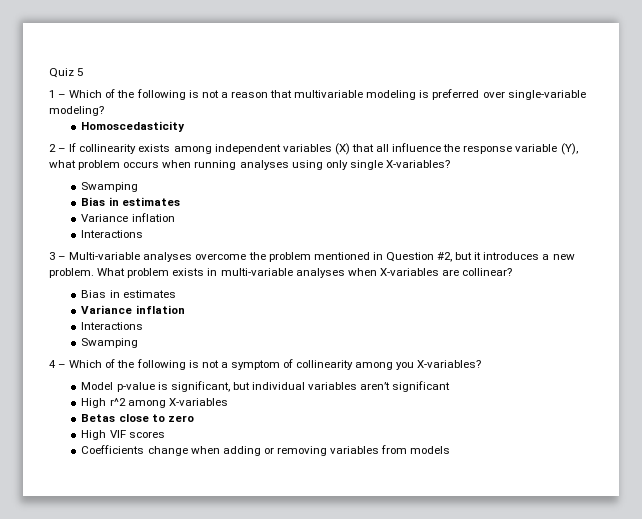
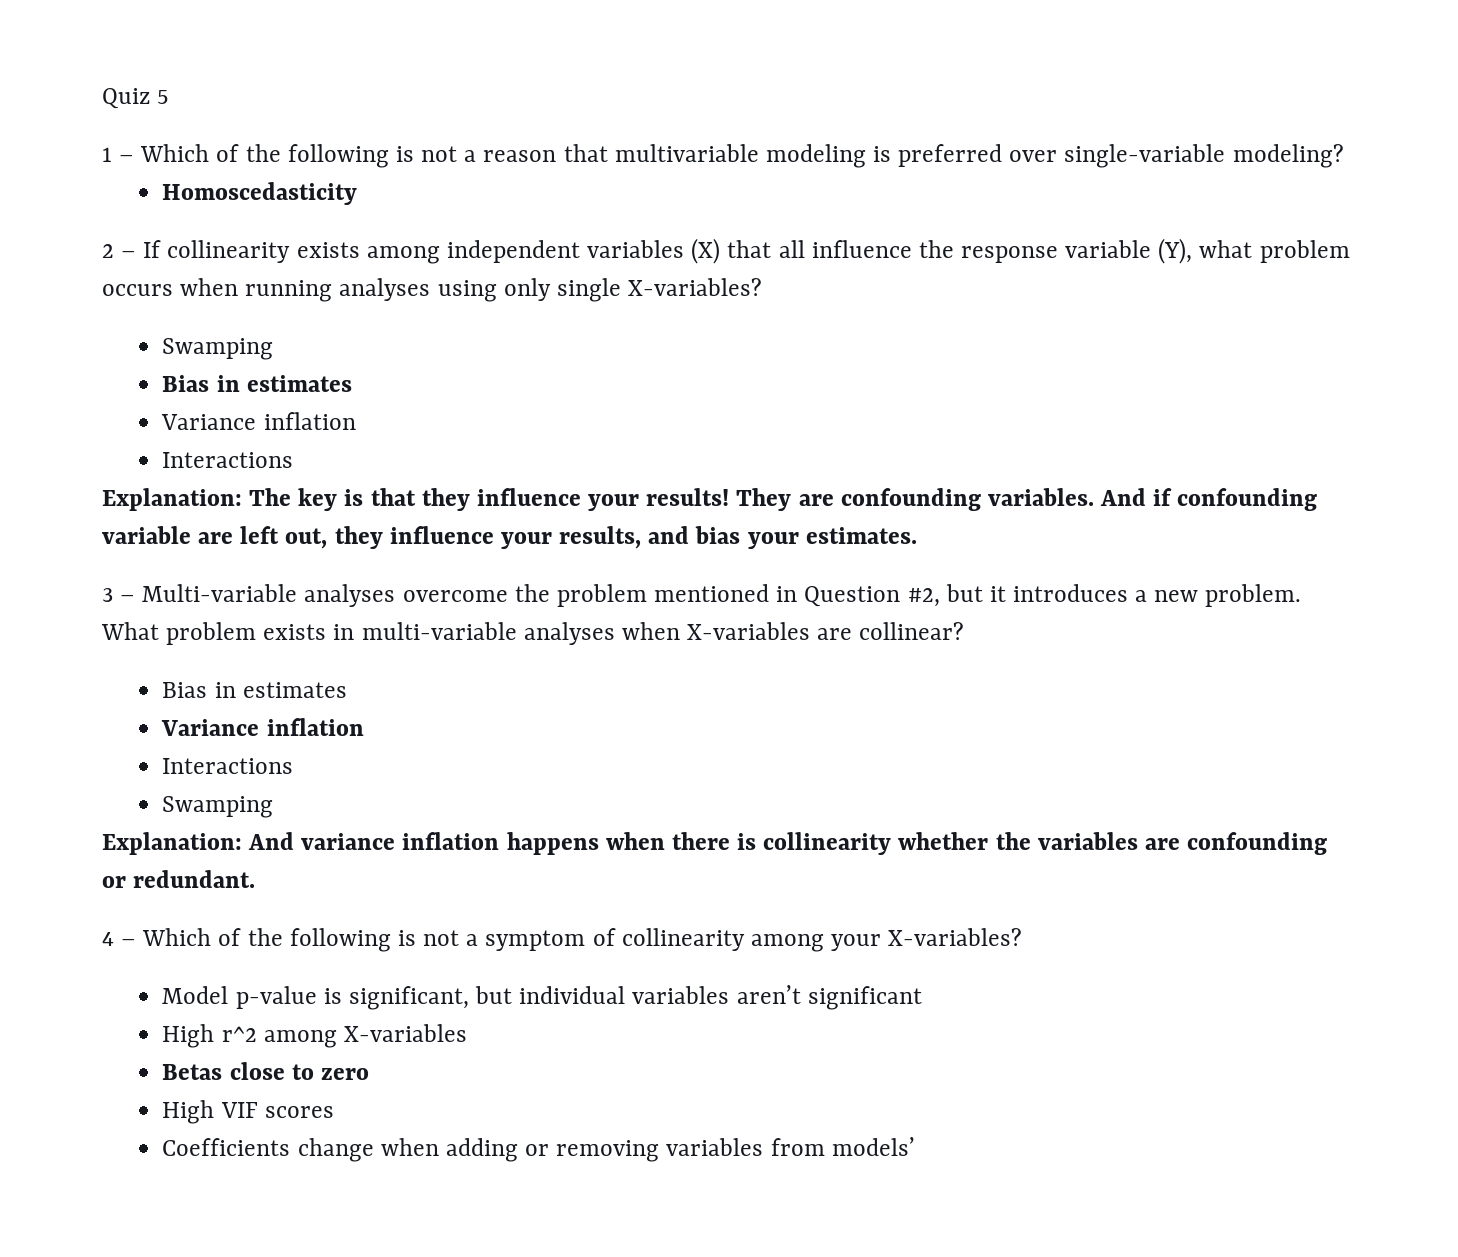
+ Explanation: The key is that they influence your results! They are confounding variables. And if confounding variable are left out, they influence your results, and bias your estimates.
+ Explanation: And variance inflation happens when there is collinearity whether the variables are confounding or redundant.
- 4 – Which of the following is not a symptom of collinearity among you X-variables?
+ 4 – Which of the following is not a symptom of collinearity among your X-variables?
- Coefficients change when adding or removing variables from models
+ Coefficients change when adding or removing variables from models’

